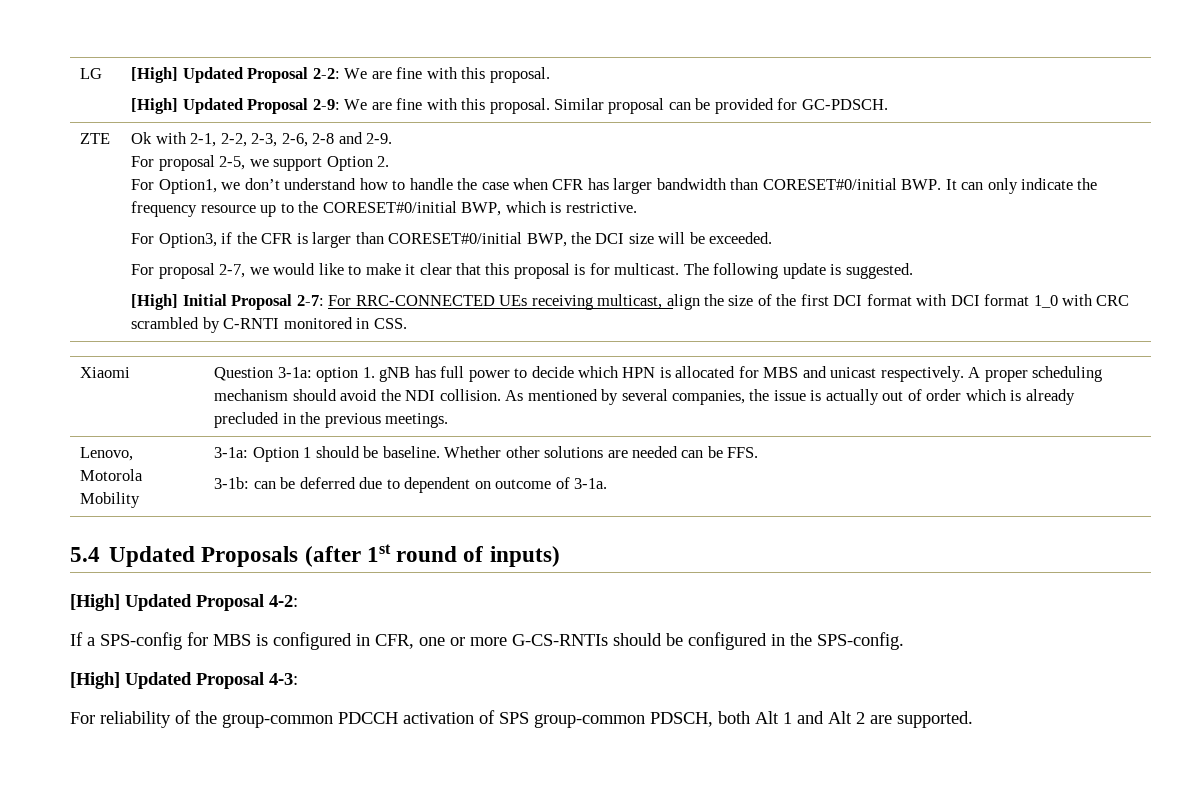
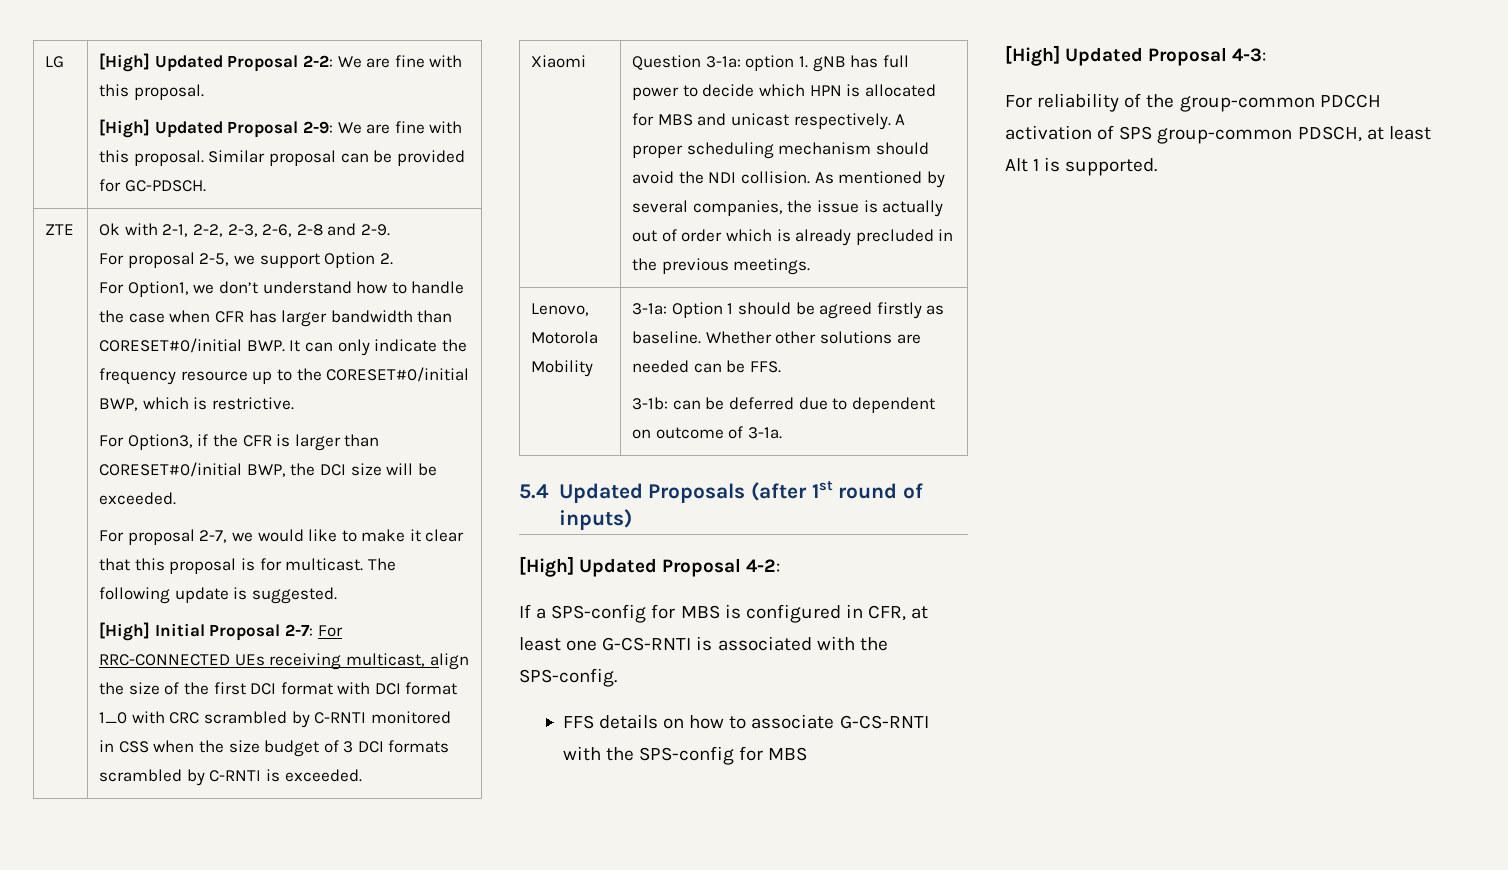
- [High] Initial Proposal 2-7: For RRC-CONNECTED UEs receiving multicast, align the size of the first DCI format with DCI format 1_0 with CRC scrambled by C-RNTI monitored in CSS.
+ [High] Initial Proposal 2-7: For RRC-CONNECTED UEs receiving multicast, align the size of the first DCI format with DCI format 1_0 with CRC scrambled by C-RNTI monitored in CSS when the size budget of 3 DCI formats scrambled by C-RNTI is exceeded.
- Lenovo, Motorola Mobility | 3-1a: Option 1 should be baseline. Whether other solutions are needed can be FFS.
+ Lenovo, Motorola Mobility | 3-1a: Option 1 should be agreed firstly as baseline. Whether other solutions are needed can be FFS.
- If a SPS-config for MBS is configured in CFR, one or more G-CS-RNTIs should be configured in the SPS-config.
+ If a SPS-config for MBS is configured in CFR, at least one G-CS-RNTI is associated with the SPS-config.
+ FFS details on how to associate G-CS-RNTI with the SPS-config for MBS
- For reliability of the group-common PDCCH activation of SPS group-common PDSCH, both Alt 1 and Alt 2 are supported.
+ For reliability of the group-common PDCCH activation of SPS group-common PDSCH, at least Alt 1 is supported.

